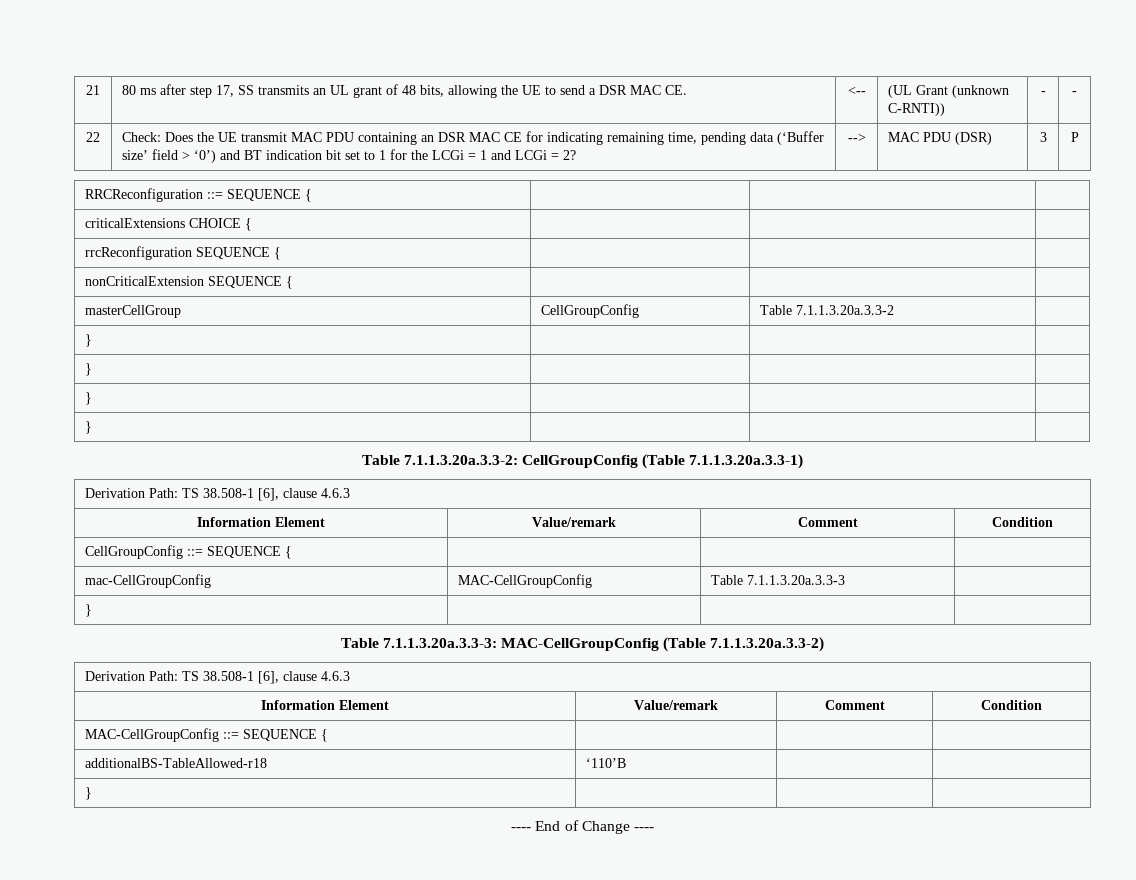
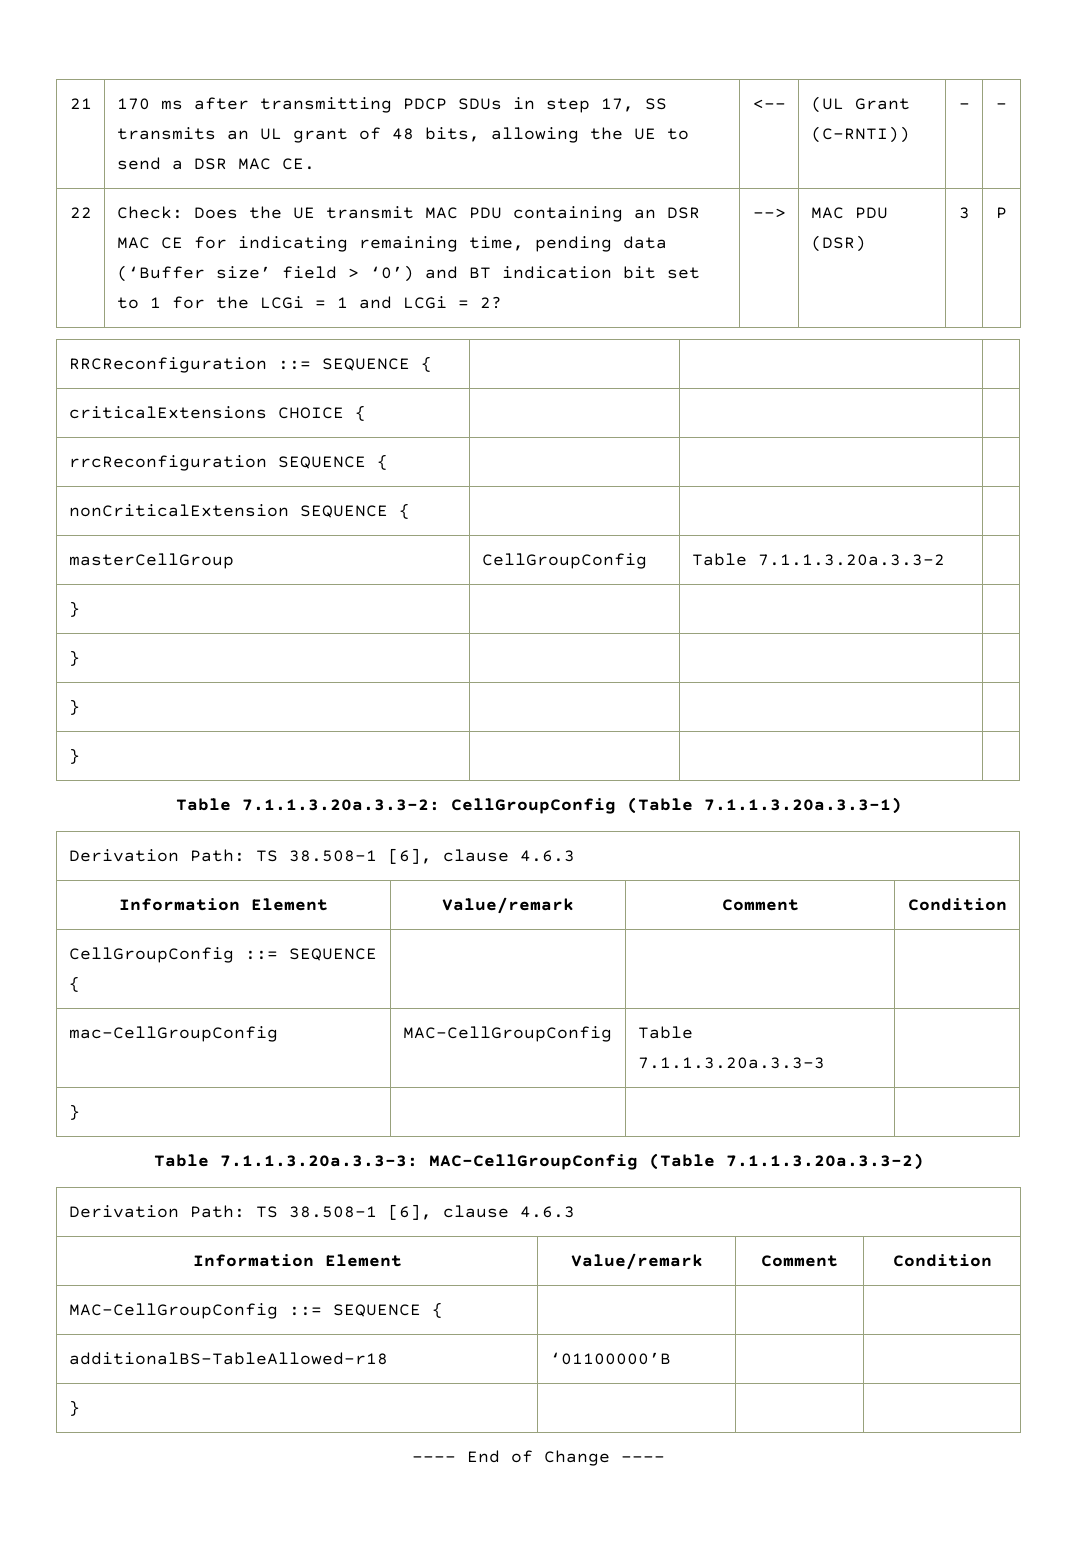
- 21 | 80 ms after step 17, SS transmits an UL grant of 48 bits, allowing the UE to send a DSR MAC CE. | <-- | (UL Grant (unknown C-RNTI)) | - | -
+ 21 | 170 ms after transmitting PDCP SDUs in step 17, SS transmits an UL grant of 48 bits, allowing the UE to send a DSR MAC CE. | <-- | (UL Grant (C-RNTI)) | - | -
- additionalBS-TableAllowed-r18 | ‘110’B | |
+ additionalBS-TableAllowed-r18 | ‘01100000’B | |

